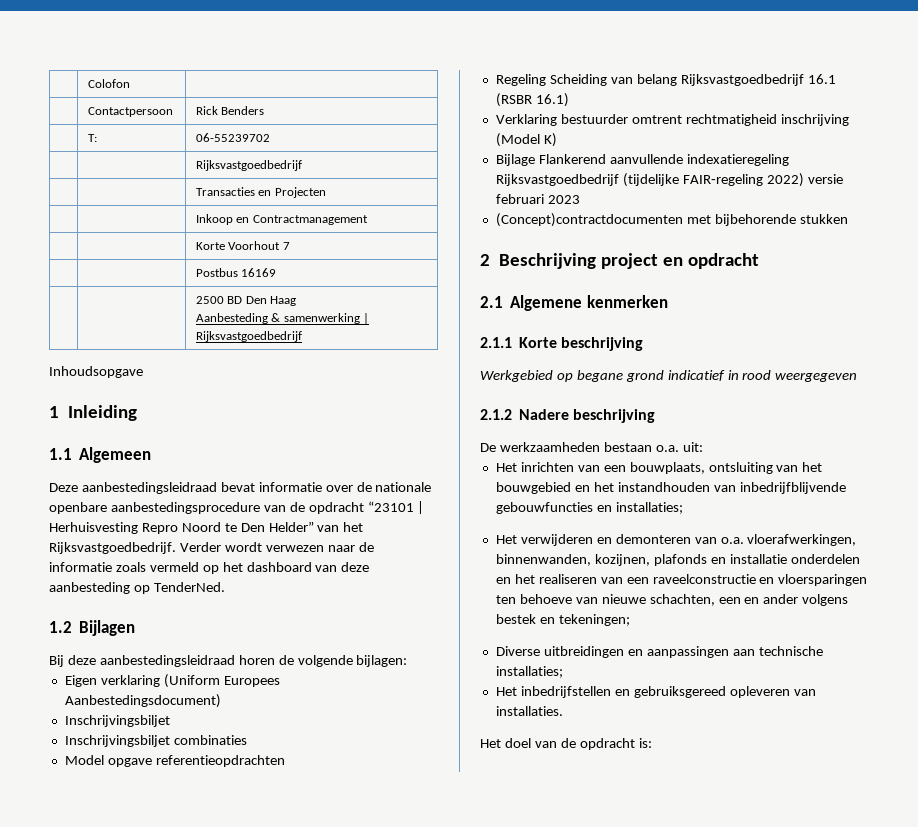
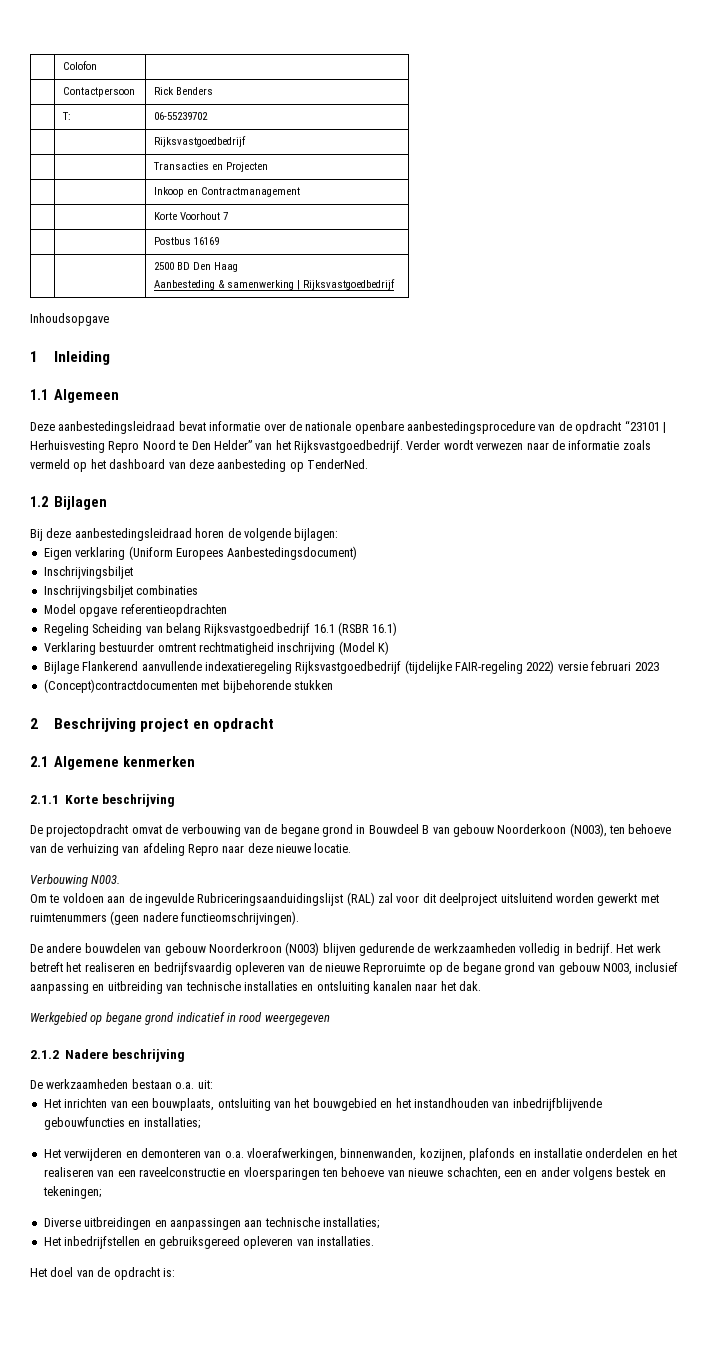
+ De projectopdracht omvat de verbouwing van de begane grond in Bouwdeel B van gebouw Noorderkoon (N003), ten behoeve van de verhuizing van afdeling Repro naar deze nieuwe locatie.
+ Verbouwing N003.
+ Om te voldoen aan de ingevulde Rubriceringsaanduidingslijst (RAL) zal voor dit deelproject uitsluitend worden gewerkt met ruimtenummers (geen nadere functieomschrijvingen).
+ De andere bouwdelen van gebouw Noorderkroon (N003) blijven gedurende de werkzaamheden volledig in bedrijf. Het werk betreft het realiseren en bedrijfsvaardig opleveren van de nieuwe Reproruimte op de begane grond van gebouw N003, inclusief aanpassing en uitbreiding van technische installaties en ontsluiting kanalen naar het dak.

